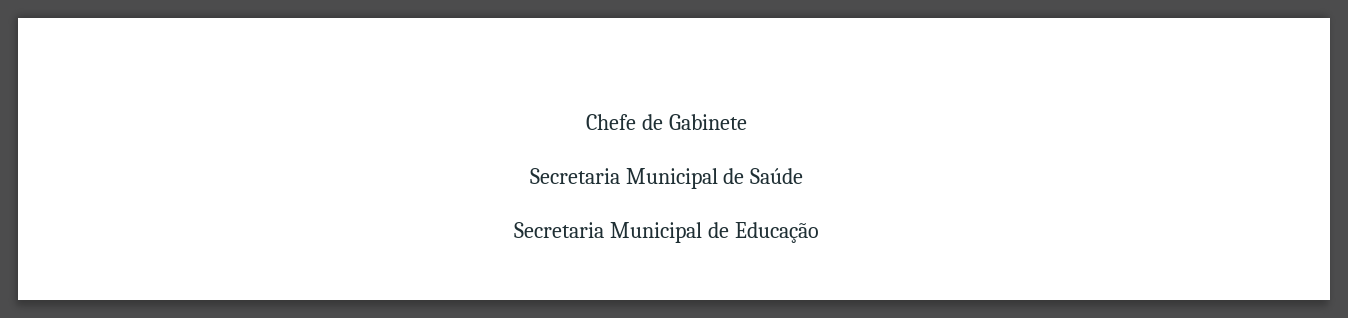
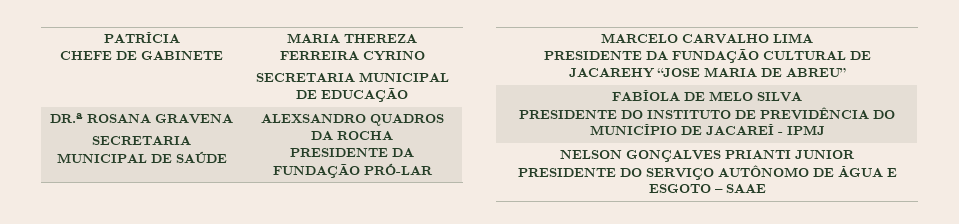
- Chefe de Gabinete
- Secretaria Municipal de Saúde
- Secretaria Municipal de Educação
+ PATRÍCIA
+ CHEFE DE GABINETE | MARIA THEREZA FERREIRA CYRINO
+ SECRETARIA MUNICIPAL DE EDUCAÇÃO
+ DR.ª ROSANA GRAVENA
+ SECRETARIA MUNICIPAL DE SAÚDE | ALEXSANDRO QUADROS DA ROCHA
+ PRESIDENTE DA FUNDAÇÃO PRÓ-LAR
+ MARCELO CARVALHO LIMA
+ PRESIDENTE DA FUNDAÇÃO CULTURAL DE JACAREHY “JOSE MARIA DE ABREU”
+ FABÍOLA DE MELO SILVA
+ PRESIDENTE DO INSTITUTO DE PREVIDÊNCIA DO MUNICÍPIO DE JACAREÍ - IPMJ
+ NELSON GONÇALVES PRIANTI JUNIOR
+ PRESIDENTE DO SERVIÇO AUTÔNOMO DE ÁGUA E ESGOTO – SAAE

